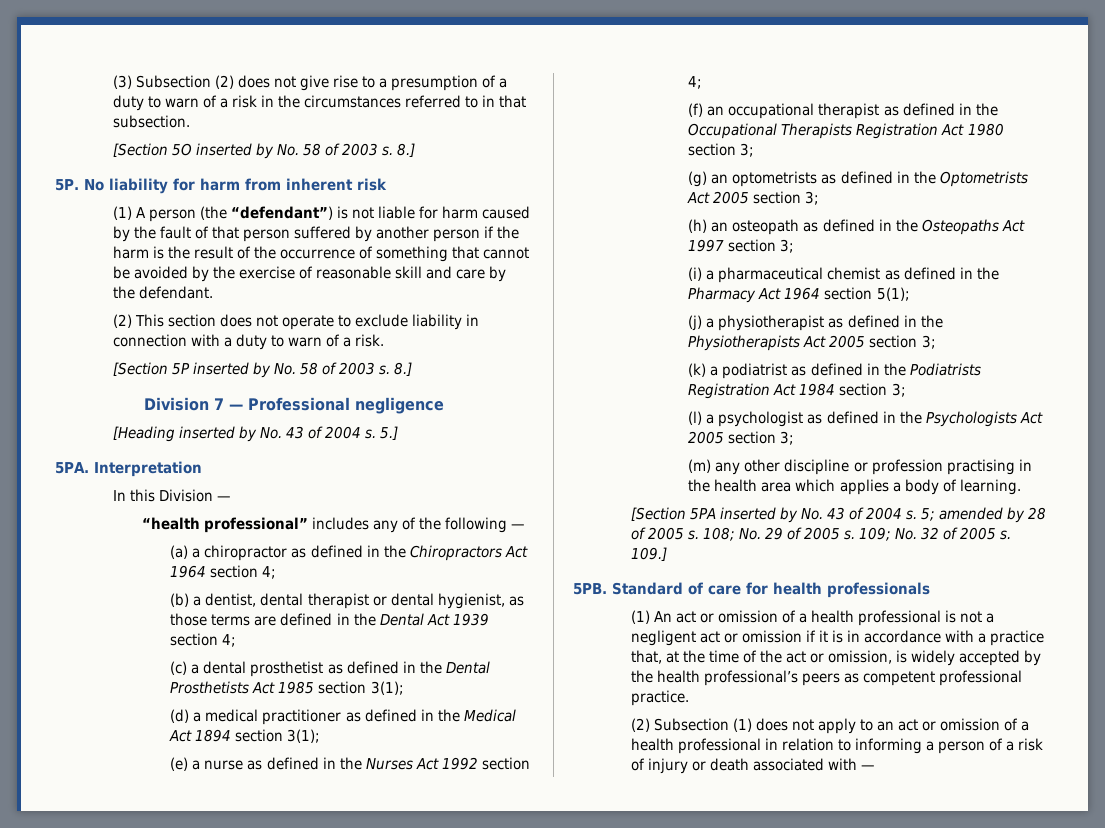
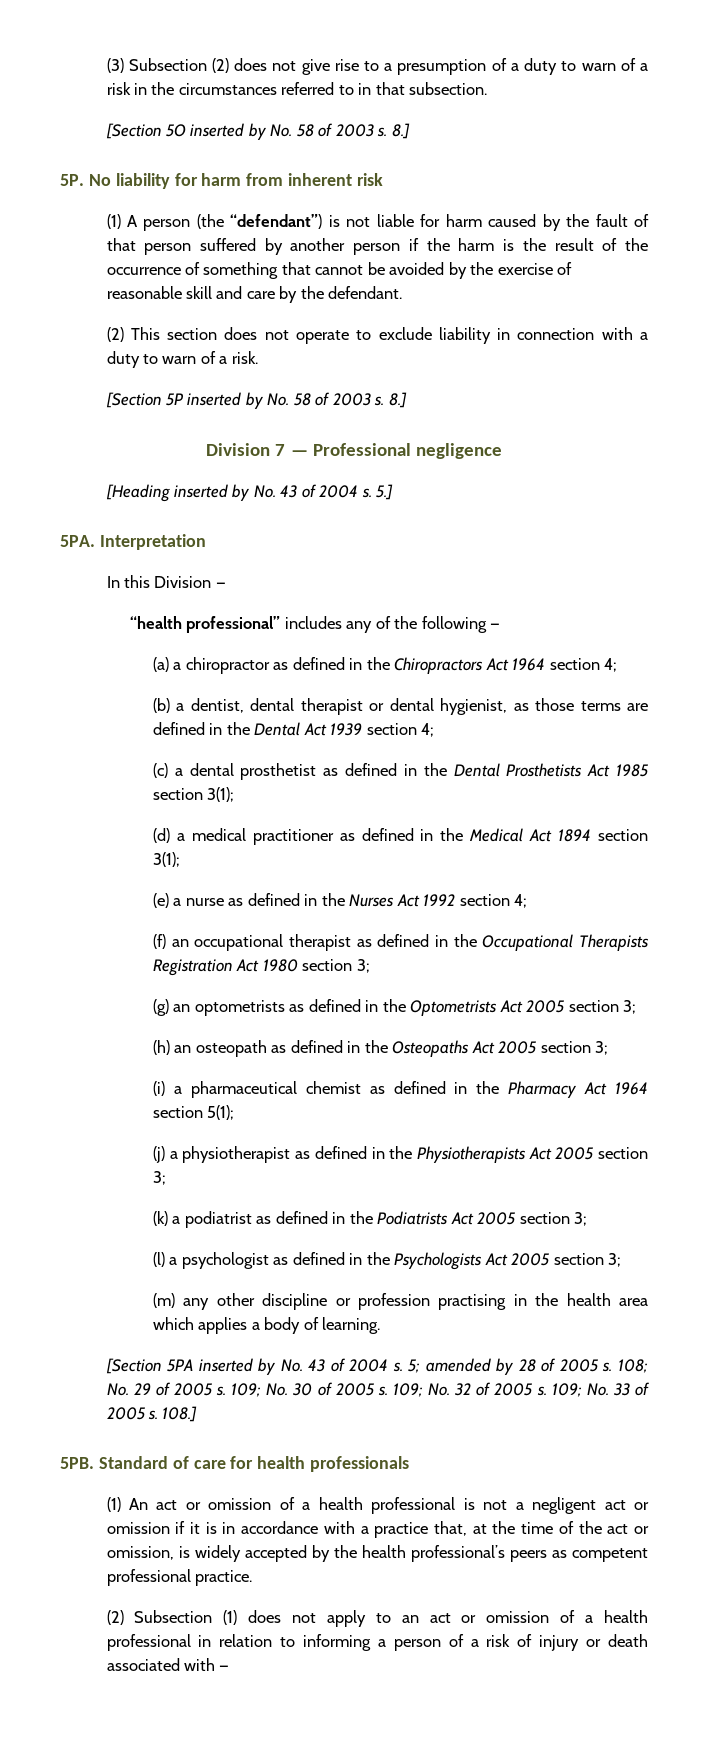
- (h) an osteopath as defined in the Osteopaths Act 1997 section 3;
+ (h) an osteopath as defined in the Osteopaths Act 2005 section 3;
- (k) a podiatrist as defined in the Podiatrists Registration Act 1984 section 3;
+ (k) a podiatrist as defined in the Podiatrists Act 2005 section 3;
- 109; No. 32 of 2005 s. 109.]
+ 109; No. 30 of 2005 s. 109; No. 32 of 2005 s. 109; No. 33 of 2005 s. 108.]

